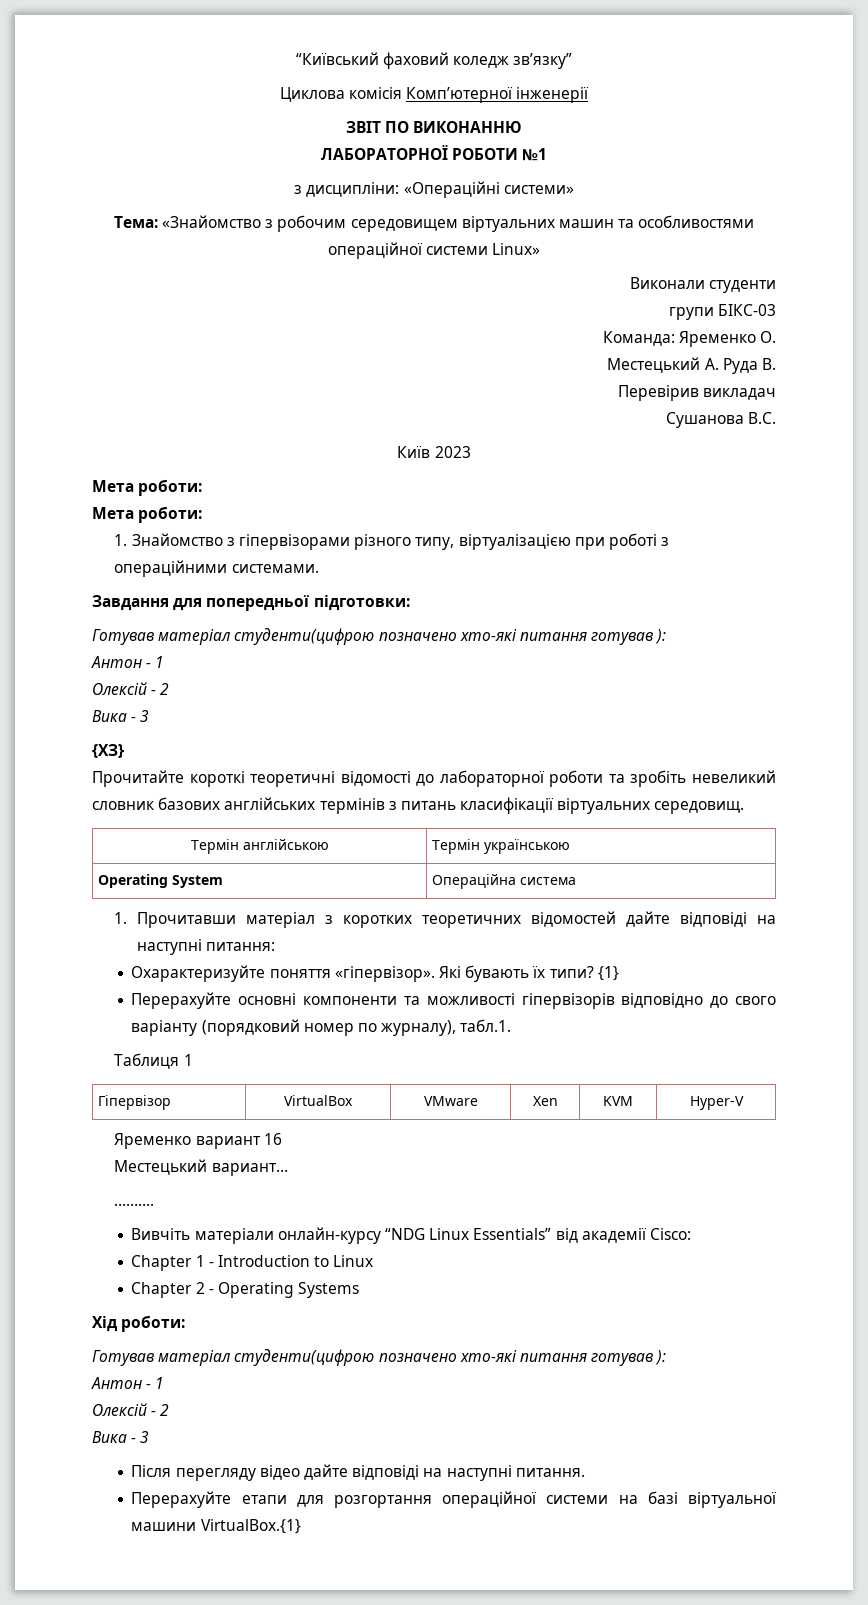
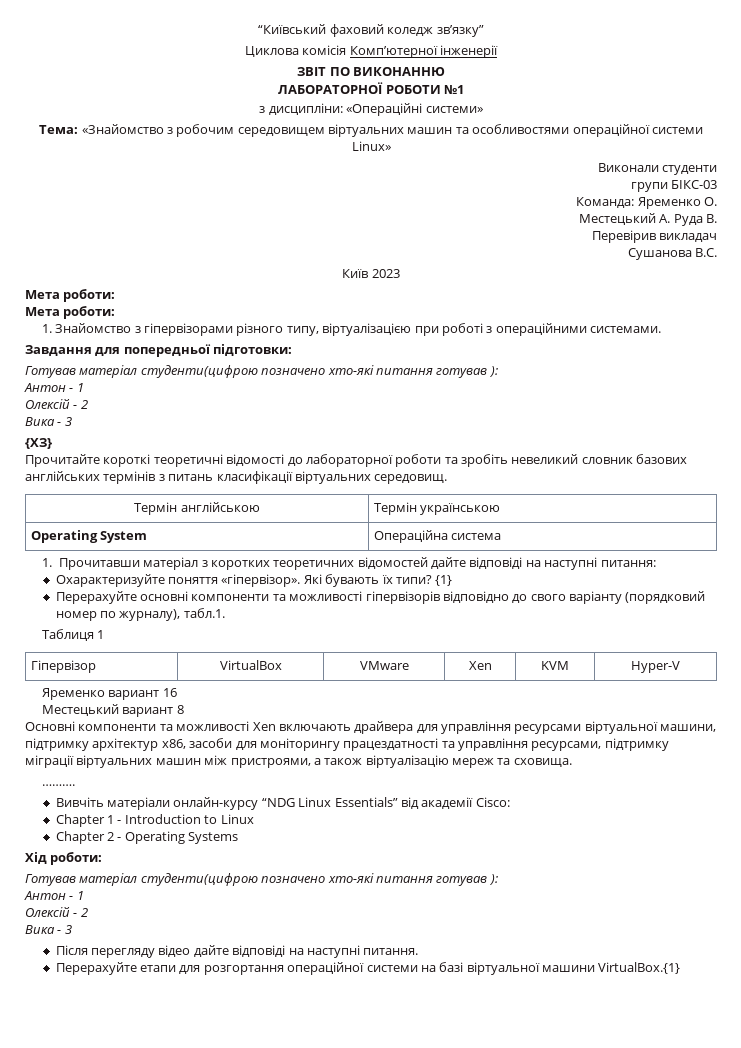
- Местецький вариант…
+ Местецький вариант 8
+ Основні компоненти та можливості Xen включають драйвера для управління ресурсами віртуальної машини, підтримку архітектур x86, засоби для моніторингу працездатності та управління ресурсами, підтримку міграції віртуальних машин між пристроями, а також віртуалізацію мереж та сховища.

